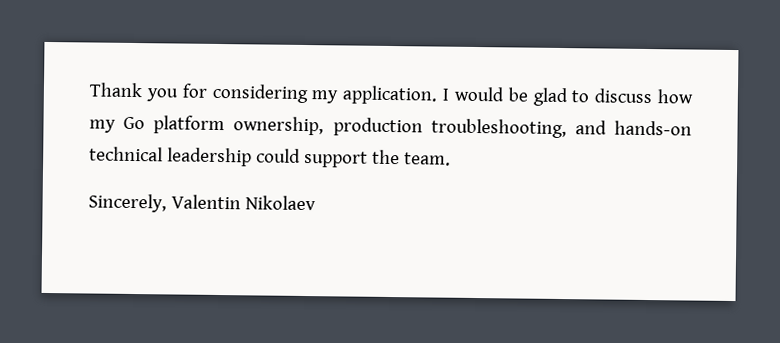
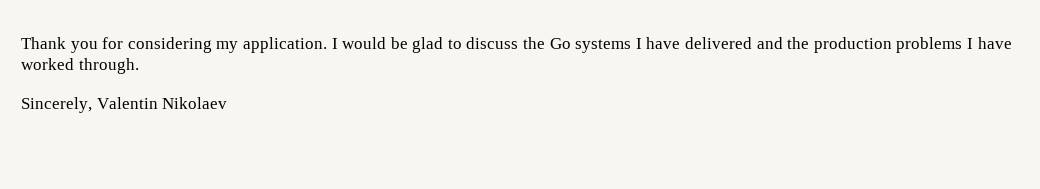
- I would be glad to discuss how my Go platform ownership, production troubleshooting, and hands-on technical leadership could support the team.
+ I would be glad to discuss the Go systems I have delivered and the production problems I have worked through.

